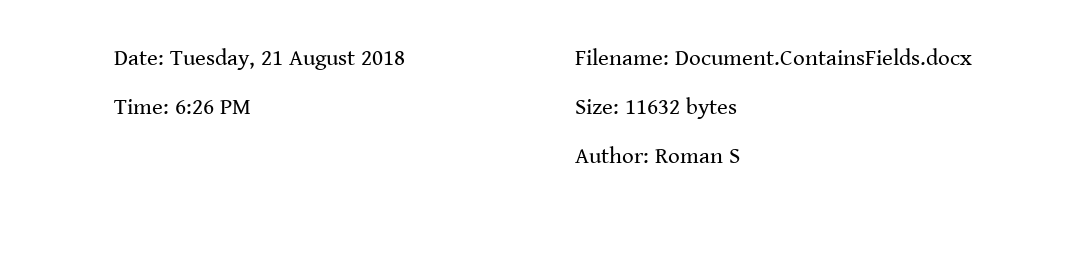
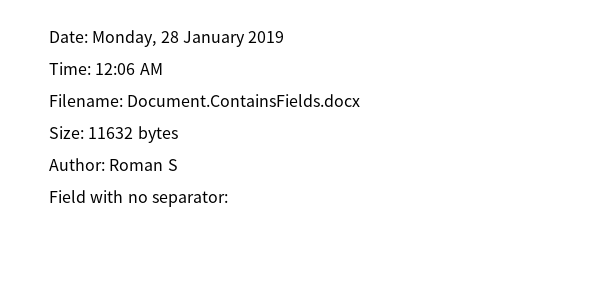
- Date: Tuesday, 21 August 2018
+ Date: Monday, 28 January 2019
- Time: 6:26 PM
+ Time: 12:06 AM
+ Field with no separator:

